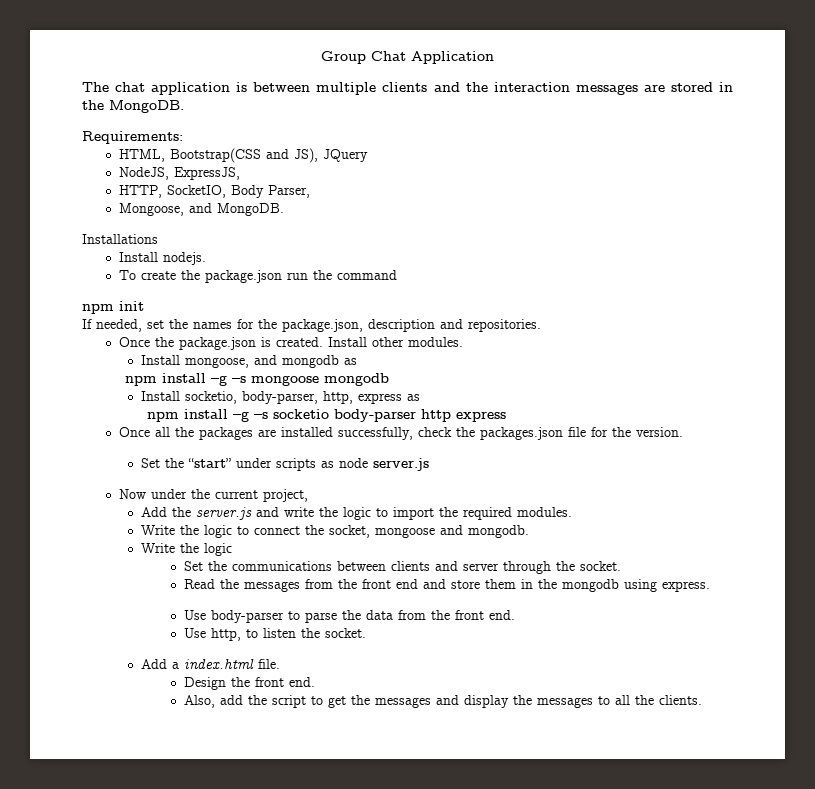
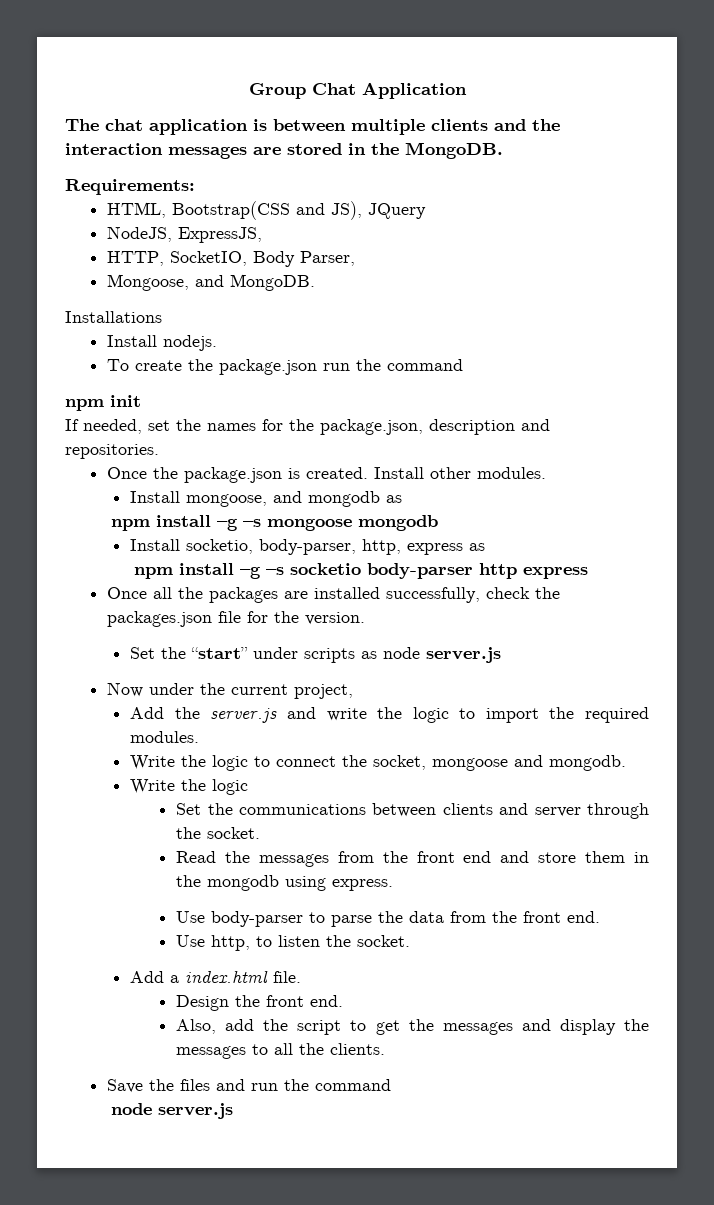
+ Save the files and run the command
+ node server.js

